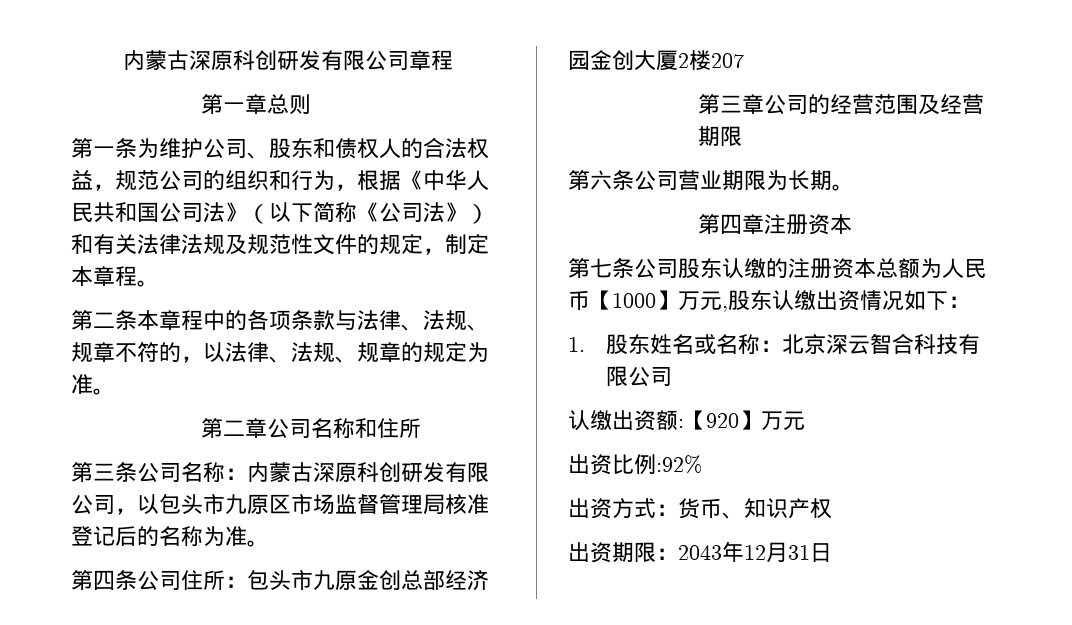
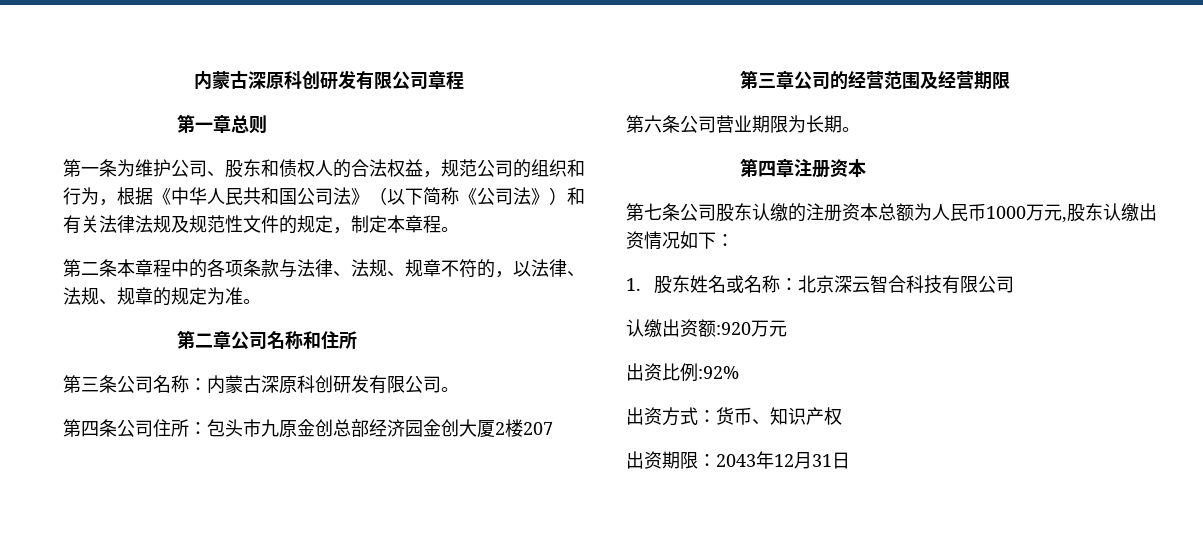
- 第三条公司名称：内蒙古深原科创研发有限公司，以包头市九原区市场监督管理局核准登记后的名称为准。
+ 第三条公司名称：内蒙古深原科创研发有限公司。
- 第七条公司股东认缴的注册资本总额为人民币【1000】万元,股东认缴出资情况如下：
+ 第七条公司股东认缴的注册资本总额为人民币1000万元,股东认缴出资情况如下：
- 认缴出资额:【920】万元
+ 认缴出资额:920万元

